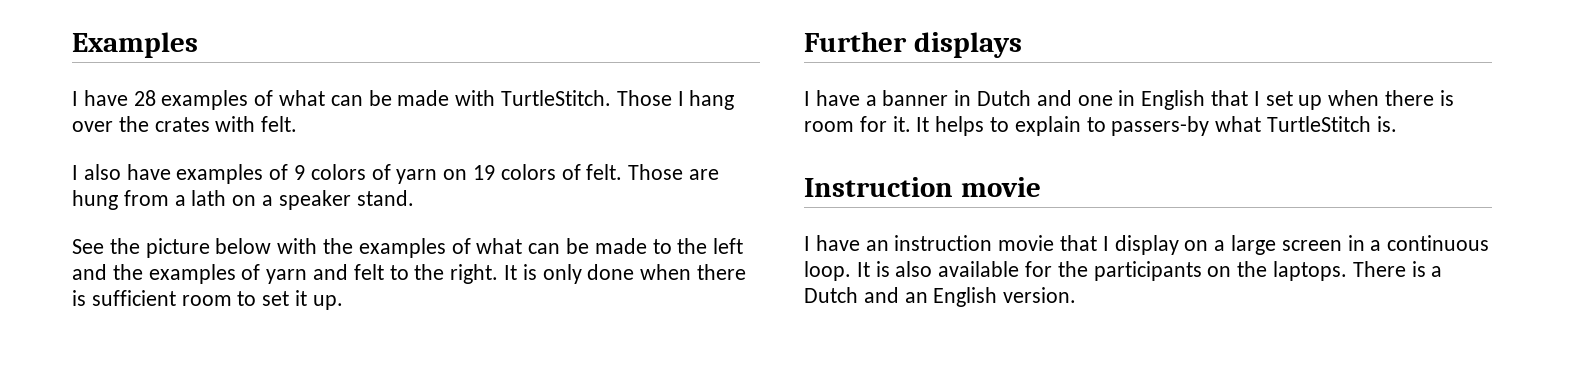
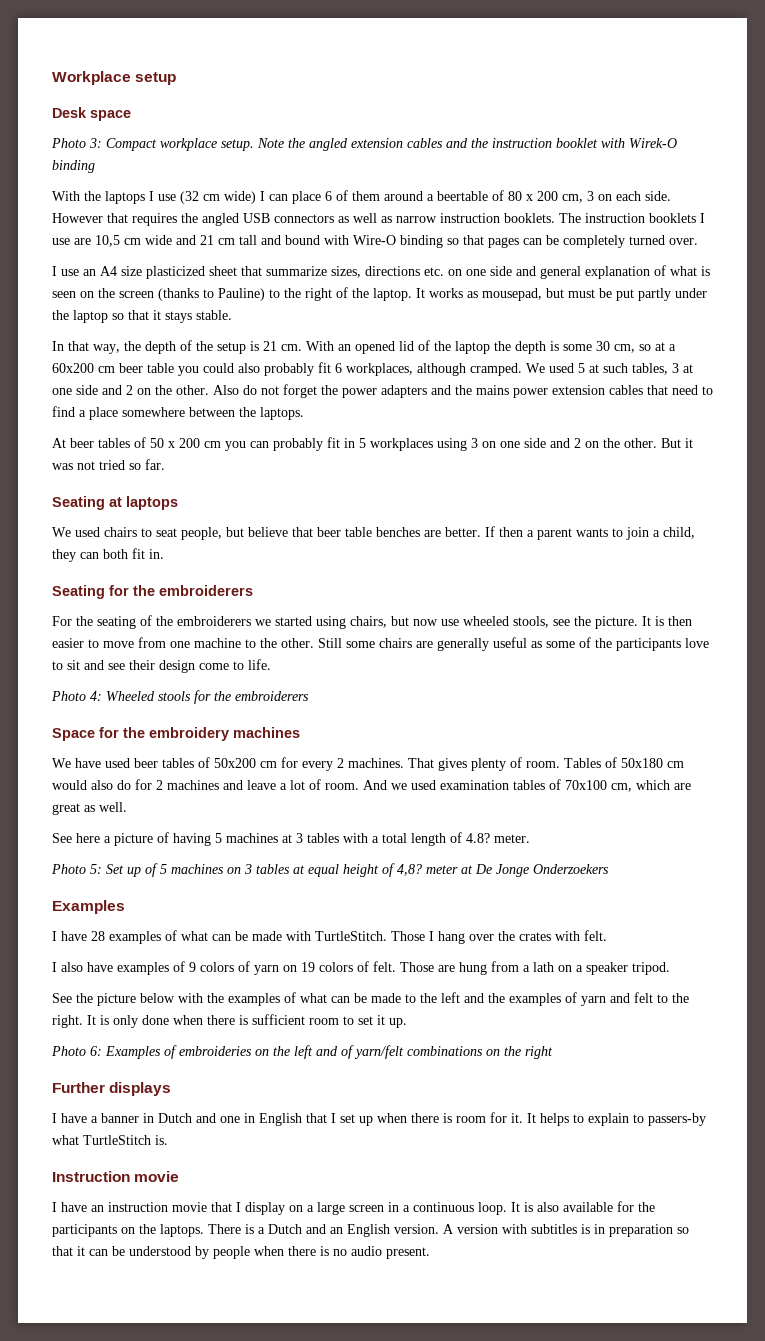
+ Workplace setup
+ Desk space
+ Photo 3: Compact workplace setup. Note the angled extension cables and the instruction booklet with Wirek-O binding
+ With the laptops I use (32 cm wide) I can place 6 of them around a beertable of 80 x 200 cm, 3 on each side. However that requires the angled USB connectors as well as narrow instruction booklets. The instruction booklets I use are 10,5 cm wide and 21 cm tall and bound with Wire-O binding so that pages can be completely turned over.
+ I use an A4 size plasticized sheet that summarize sizes, directions etc. on one side and general explanation of what is seen on the screen (thanks to Pauline) to the right of the laptop. It works as mousepad, but must be put partly under the laptop so that it stays stable.
+ In that way, the depth of the setup is 21 cm. With an opened lid of the laptop the depth is some 30 cm, so at a 60x200 cm beer table you could also probably fit 6 workplaces, although cramped. We used 5 at such tables, 3 at one side and 2 on the other. Also do not forget the power adapters and the mains power extension cables that need to find a place somewhere between the laptops.
+ At beer tables of 50 x 200 cm you can probably fit in 5 workplaces using 3 on one side and 2 on the other. But it was not tried so far.
+ Seating at laptops
+ We used chairs to seat people, but believe that beer table benches are better. If then a parent wants to join a child, they can both fit in.
+ Seating for the embroiderers
+ For the seating of the embroiderers we started using chairs, but now use wheeled stools, see the picture. It is then easier to move from one machine to the other. Still some chairs are generally useful as some of the participants love to sit and see their design come to life.
+ Photo 4: Wheeled stools for the embroiderers
+ Space for the embroidery machines
+ We have used beer tables of 50x200 cm for every 2 machines. That gives plenty of room. Tables of 50x180 cm would also do for 2 machines and leave a lot of room. And we used examination tables of 70x100 cm, which are great as well.
+ See here a picture of having 5 machines at 3 tables with a total length of 4.8? meter.
+ Photo 5: Set up of 5 machines on 3 tables at equal height of 4,8? meter at De Jonge Onderzoekers
- Those are hung from a lath on a speaker stand.
+ Those are hung from a lath on a speaker tripod.
+ Photo 6: Examples of embroideries on the left and of yarn/felt combinations on the right
+ A version with subtitles is in preparation so that it can be understood by people when there is no audio present.

